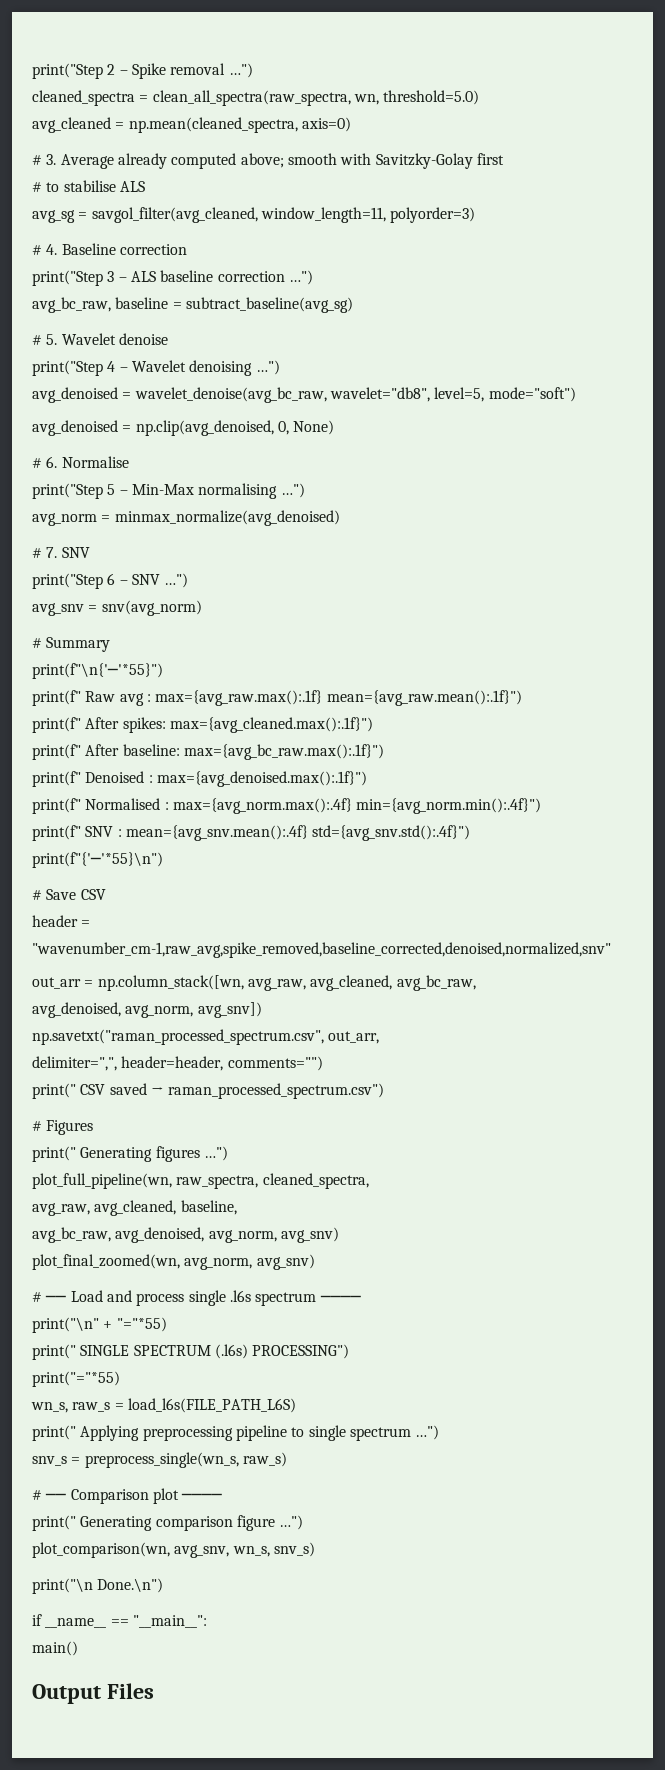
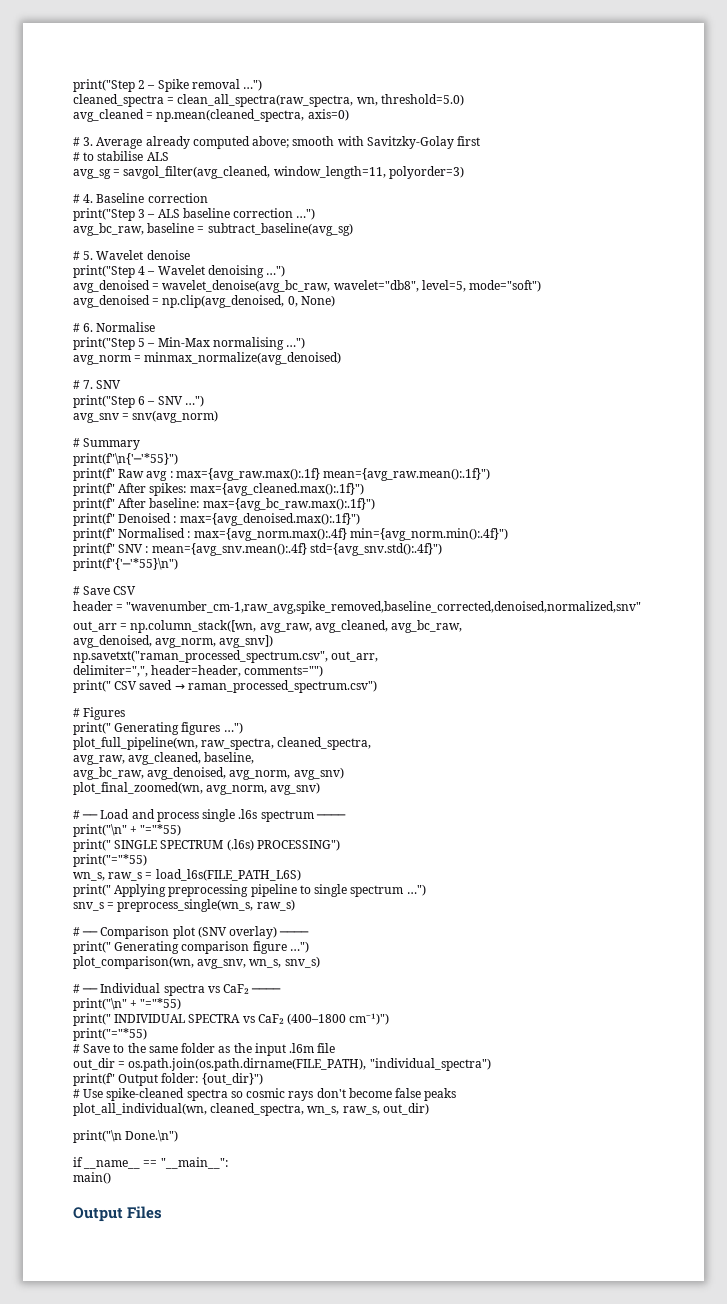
- # ── Comparison plot ────
+ # ── Comparison plot (SNV overlay) ────
+ # ── Individual spectra vs CaF₂ ────
+ print("\n" + "="*55)
+ print(" INDIVIDUAL SPECTRA vs CaF₂ (400–1800 cm⁻¹)")
+ print("="*55)
+ # Save to the same folder as the input .l6m file
+ out_dir = os.path.join(os.path.dirname(FILE_PATH), "individual_spectra")
+ print(f" Output folder: {out_dir}")
+ # Use spike-cleaned spectra so cosmic rays don't become false peaks
+ plot_all_individual(wn, cleaned_spectra, wn_s, raw_s, out_dir)

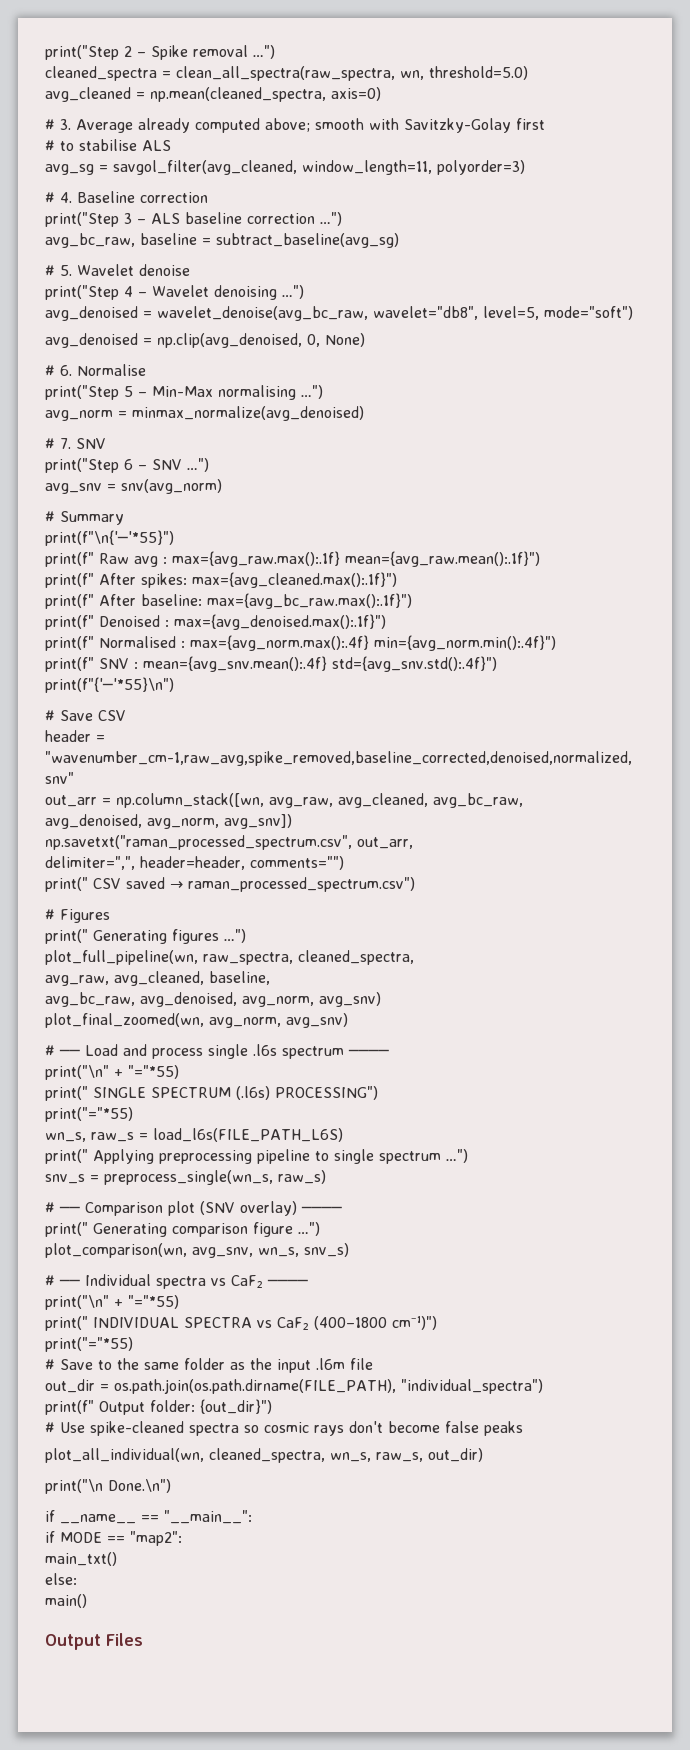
+ if MODE == "map2":
+ main_txt()
+ else:

